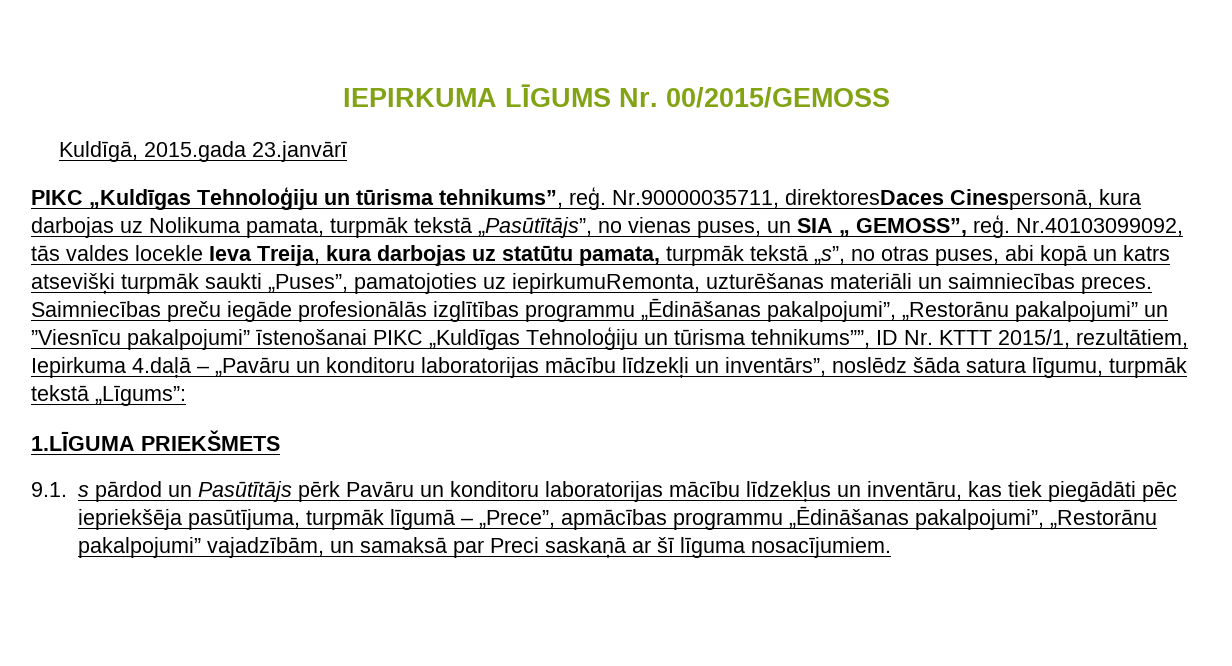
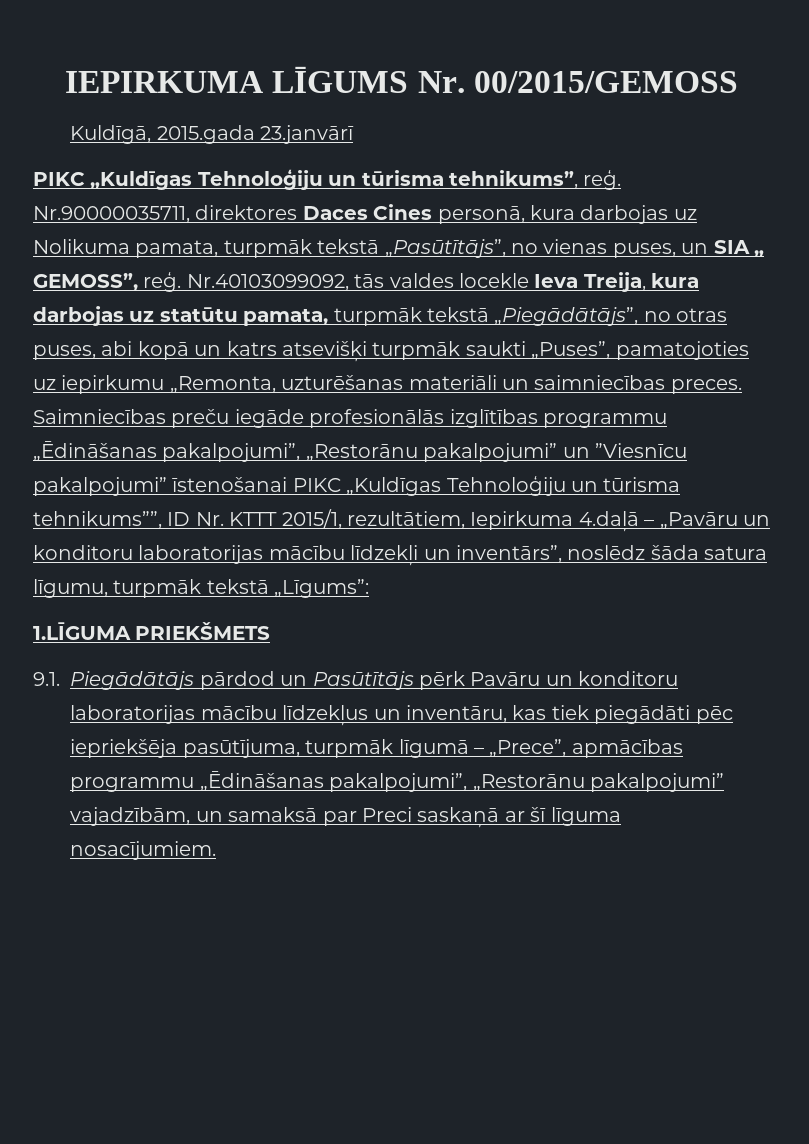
- Nr.90000035711, direktoresDaces Cinespersonā, kura darbojas uz Nolikuma pamata, turpmāk tekstā „Pasūtītājs”, no vienas puses, un SIA „ GEMOSS”, reģ.
+ Nr.90000035711, direktores Daces Cines personā, kura darbojas uz Nolikuma pamata, turpmāk tekstā „Pasūtītājs”, no vienas puses, un SIA „ GEMOSS”, reģ.
- Nr.40103099092, tās valdes locekle Ieva Treija, kura darbojas uz statūtu pamata, turpmāk tekstā „s”, no otras puses, abi kopā un katrs atsevišķi turpmāk saukti „Puses”, pamatojoties uz iepirkumuRemonta, uzturēšanas materiāli un saimniecības preces.
+ Nr.40103099092, tās valdes locekle Ieva Treija, kura darbojas uz statūtu pamata, turpmāk tekstā „Piegādātājs”, no otras puses, abi kopā un katrs atsevišķi turpmāk saukti „Puses”, pamatojoties uz iepirkumu „Remonta, uzturēšanas materiāli un saimniecības preces.
- 9.1. s pārdod un Pasūtītājs pērk Pavāru un konditoru laboratorijas mācību līdzekļus un inventāru, kas tiek piegādāti pēc iepriekšēja pasūtījuma, turpmāk līgumā – „Prece”, apmācības programmu „Ēdināšanas pakalpojumi”, „Restorānu pakalpojumi” vajadzībām, un samaksā par Preci saskaņā ar šī līguma nosacījumiem.
+ 9.1. Piegādātājs pārdod un Pasūtītājs pērk Pavāru un konditoru laboratorijas mācību līdzekļus un inventāru, kas tiek piegādāti pēc iepriekšēja pasūtījuma, turpmāk līgumā – „Prece”, apmācības programmu „Ēdināšanas pakalpojumi”, „Restorānu pakalpojumi” vajadzībām, un samaksā par Preci saskaņā ar šī līguma nosacījumiem.

